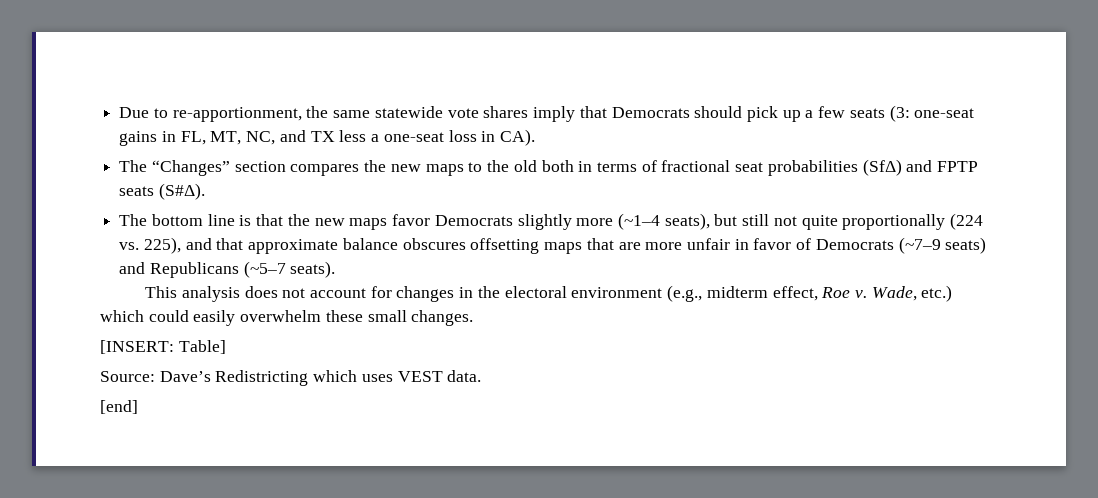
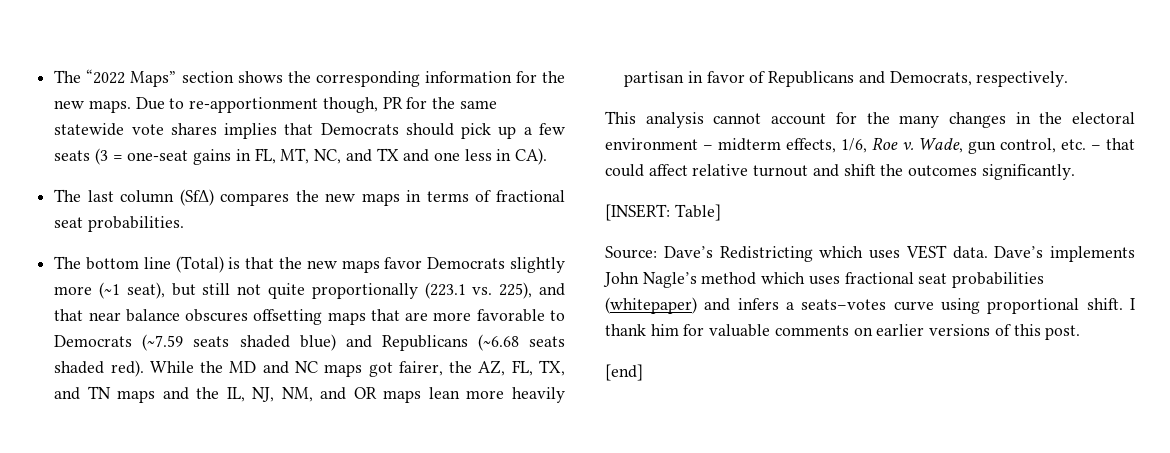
- Due to re-apportionment, the same statewide vote shares imply that Democrats should pick up a few seats (3: one-seat gains in FL, MT, NC, and TX less a one-seat loss in CA).
+ The “2022 Maps” section shows the corresponding information for the new maps. Due to re-apportionment though, PR for the same statewide vote shares implies that Democrats should pick up a few seats (3 = one-seat gains in FL, MT, NC, and TX and one less in CA).
- The “Changes” section compares the new maps to the old both in terms of fractional seat probabilities (SfΔ) and FPTP seats (S#Δ).
+ The last column (SfΔ) compares the new maps in terms of fractional seat probabilities.
- The bottom line is that the new maps favor Democrats slightly more (~1–4 seats), but still not quite proportionally (224 vs. 225), and that approximate balance obscures offsetting maps that are more unfair in favor of Democrats (~7–9 seats) and Republicans (~5–7 seats).
- This analysis does not account for changes in the electoral environment (e.g., midterm effect, Roe v. Wade, etc.) which could easily overwhelm these small changes.
+ The bottom line (Total) is that the new maps favor Democrats slightly more (~1 seat), but still not quite proportionally (223.1 vs. 225), and that near balance obscures offsetting maps that are more favorable to Democrats (~7.59 seats shaded blue) and Republicans (~6.68 seats shaded red). While the MD and NC maps got fairer, the AZ, FL, TX, and TN maps and the IL, NJ, NM, and OR maps lean more heavily partisan in favor of Republicans and Democrats, respectively.
+ This analysis cannot account for the many changes in the electoral environment – midterm effects, 1/6, Roe v. Wade, gun control, etc. – that could affect relative turnout and shift the outcomes significantly.
+ Dave’s implements John Nagle’s method which uses fractional seat probabilities (whitepaper) and infers a seats–votes curve using proportional shift. I thank him for valuable comments on earlier versions of this post.

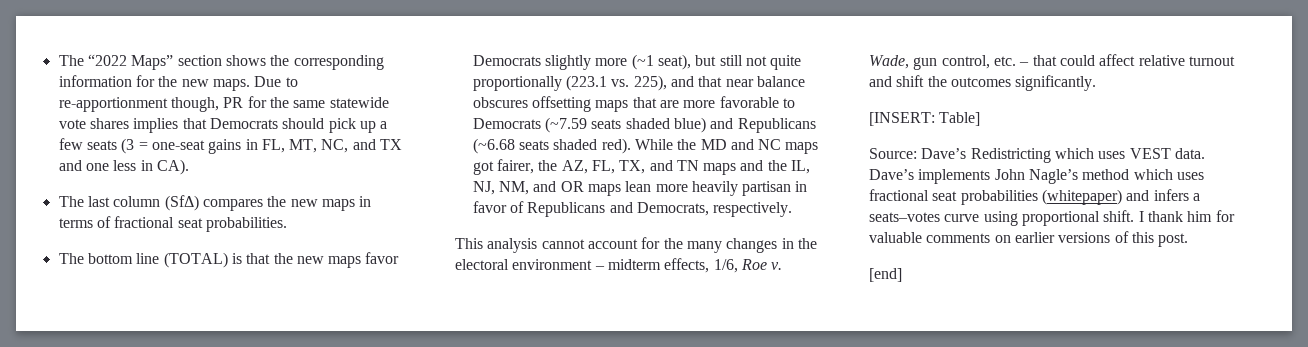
- The bottom line (Total) is that the new maps favor Democrats slightly more (~1 seat), but still not quite proportionally (223.1 vs. 225), and that near balance obscures offsetting maps that are more favorable to Democrats (~7.59 seats shaded blue) and Republicans (~6.68 seats shaded red).
+ The bottom line (TOTAL) is that the new maps favor Democrats slightly more (~1 seat), but still not quite proportionally (223.1 vs. 225), and that near balance obscures offsetting maps that are more favorable to Democrats (~7.59 seats shaded blue) and Republicans (~6.68 seats shaded red).

